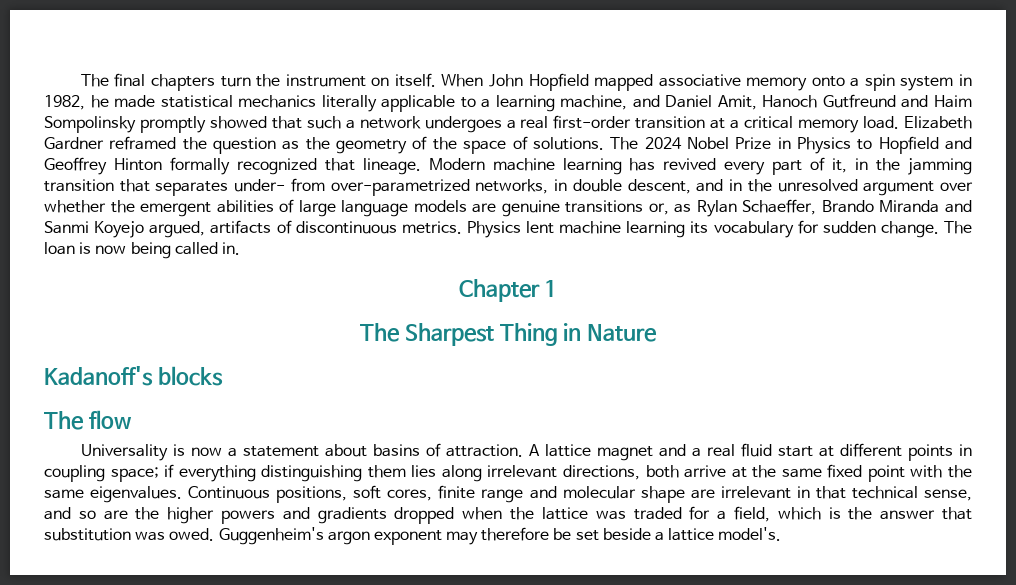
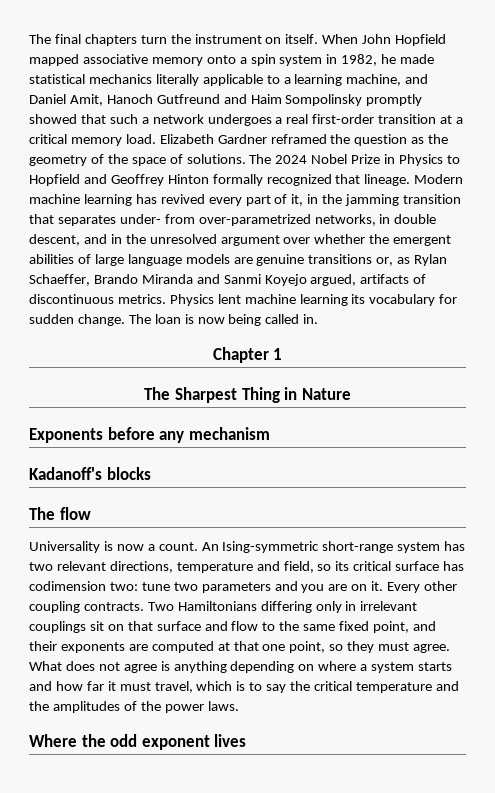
+ Exponents before any mechanism
- Universality is now a statement about basins of attraction. A lattice magnet and a real fluid start at different points in coupling space; if everything distinguishing them lies along irrelevant directions, both arrive at the same fixed point with the same eigenvalues. Continuous positions, soft cores, finite range and molecular shape are irrelevant in that technical sense, and so are the higher powers and gradients dropped when the lattice was traded for a field, which is the answer that substitution was owed. Guggenheim's argon exponent may therefore be set beside a lattice model's.
+ Universality is now a count. An Ising-symmetric short-range system has two relevant directions, temperature and field, so its critical surface has codimension two: tune two parameters and you are on it. Every other coupling contracts. Two Hamiltonians differing only in irrelevant couplings sit on that surface and flow to the same fixed point, and their exponents are computed at that one point, so they must agree. What does not agree is anything depending on where a system starts and how far it must travel, which is to say the critical temperature and the amplitudes of the power laws.
+ Where the odd exponent lives

